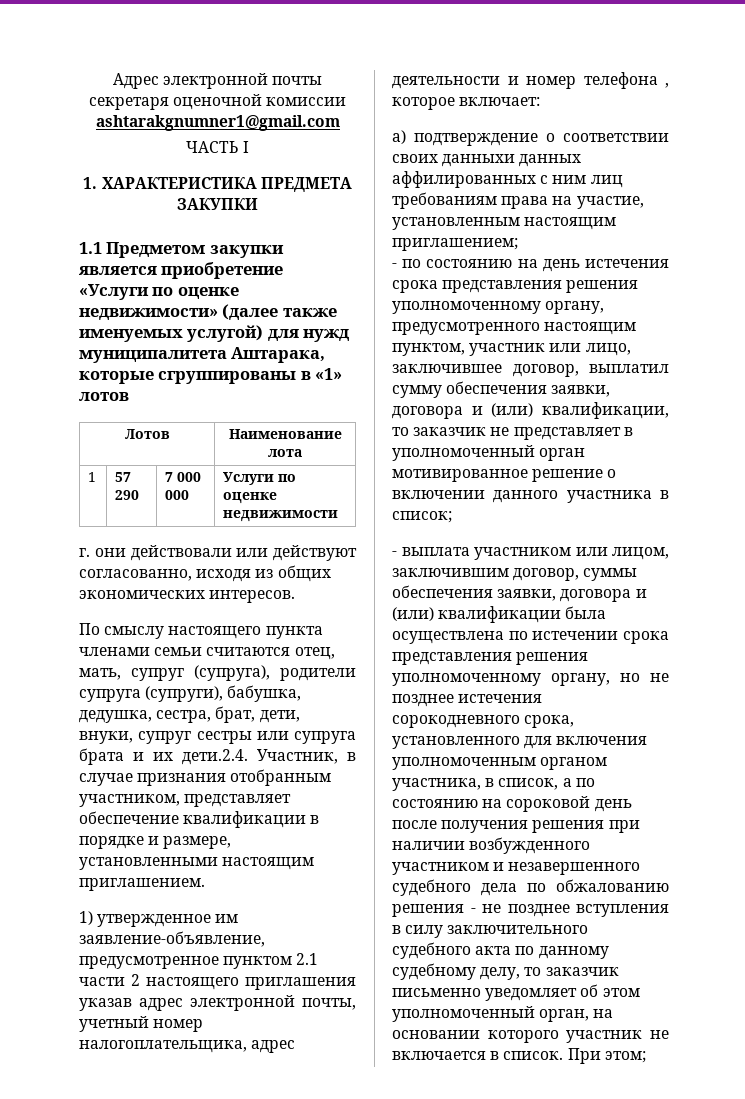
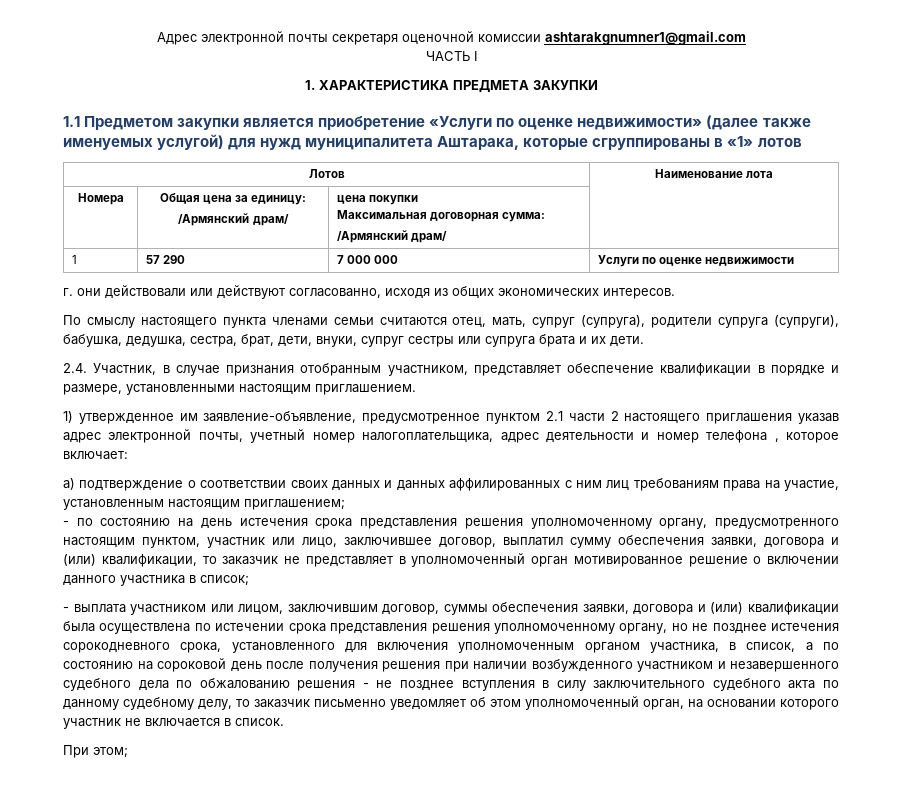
+ Номера | Общая цена за единицу:
+ /Армянский драм/ | цена покупки
+ Максимальная договорная сумма:
+ /Армянский драм/ |
- По смыслу настоящего пункта членами семьи считаются отец, мать, супруг (супруга), родители супруга (супруги), бабушка, дедушка, сестра, брат, дети, внуки, супруг сестры или супруга брата и их дети.2.4. Участник, в случае признания отобранным участником, представляет обеспечение квалификации в порядке и размере, установленными настоящим приглашением.
+ По смыслу настоящего пункта членами семьи считаются отец, мать, супруг (супруга), родители супруга (супруги), бабушка, дедушка, сестра, брат, дети, внуки, супруг сестры или супруга брата и их дети.
+ 2.4. Участник, в случае признания отобранным участником, представляет обеспечение квалификации в порядке и размере, установленными настоящим приглашением.
- а) подтверждение о соответствии своих данныхи данных аффилированных с ним лиц требованиям права на участие, установленным настоящим приглашением;
+ а) подтверждение о соответствии своих данных и данных аффилированных с ним лиц требованиям права на участие, установленным настоящим приглашением;
- - выплата участником или лицом, заключившим договор, суммы обеспечения заявки, договора и (или) квалификации была осуществлена по истечении срока представления решения уполномоченному органу, но не позднее истечения сорокодневного срока, установленного для включения уполномоченным органом участника, в список, а по состоянию на сороковой день после получения решения при наличии возбужденного участником и незавершенного судебного дела по обжалованию решения - не позднее вступления в силу заключительного судебного акта по данному судебному делу, то заказчик письменно уведомляет об этом уполномоченный орган, на основании которого участник не включается в список. При этом;
+ - выплата участником или лицом, заключившим договор, суммы обеспечения заявки, договора и (или) квалификации была осуществлена по истечении срока представления решения уполномоченному органу, но не позднее истечения сорокодневного срока, установленного для включения уполномоченным органом участника, в список, а по состоянию на сороковой день после получения решения при наличии возбужденного участником и незавершенного судебного дела по обжалованию решения - не позднее вступления в силу заключительного судебного акта по данному судебному делу, то заказчик письменно уведомляет об этом уполномоченный орган, на основании которого участник не включается в список.
+ При этом;

